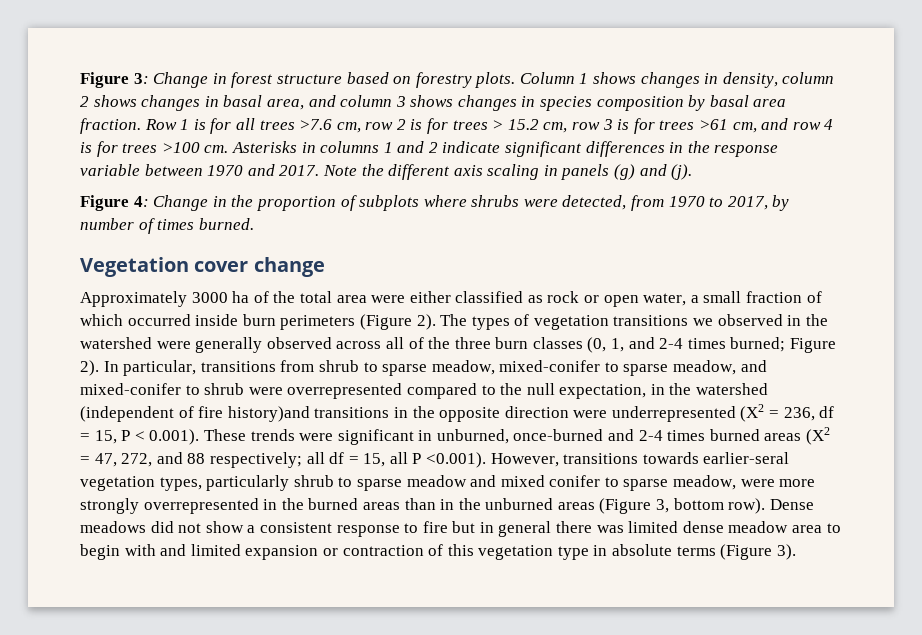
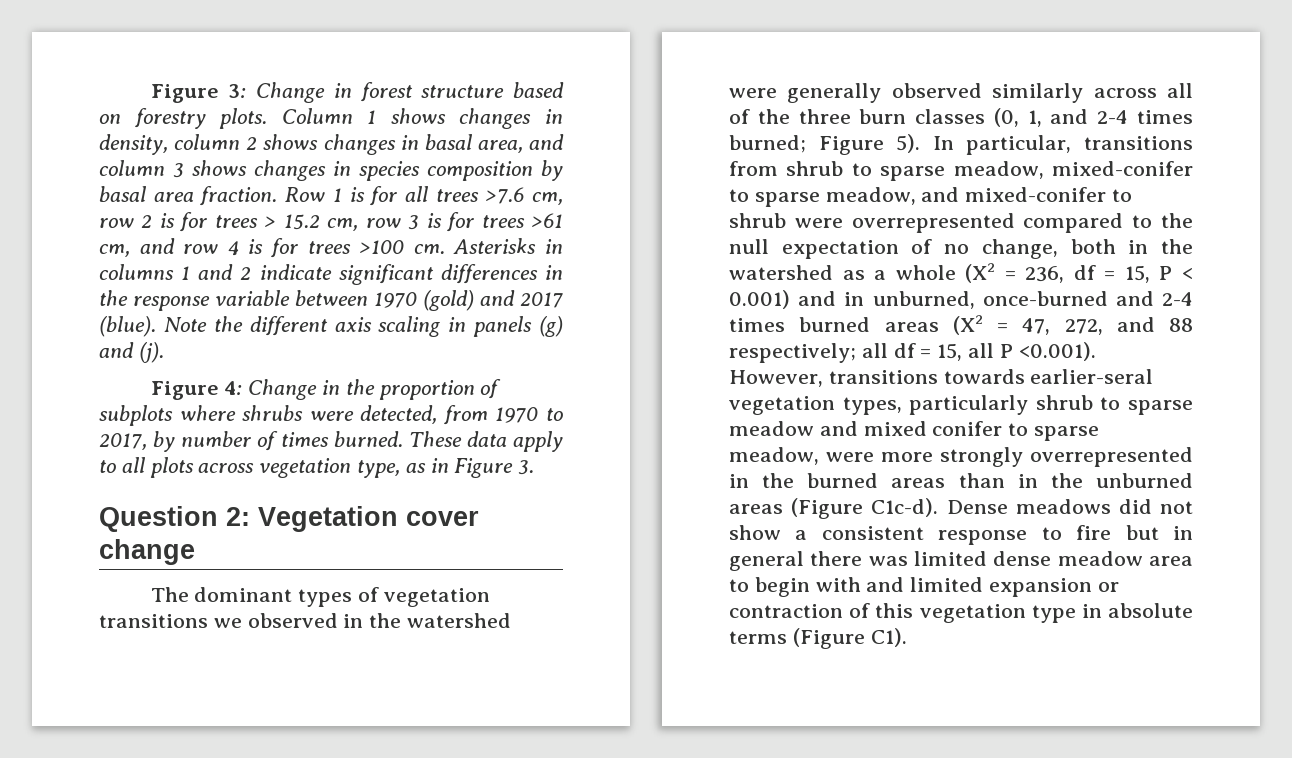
- Asterisks in columns 1 and 2 indicate significant differences in the response variable between 1970 and 2017.
+ Asterisks in columns 1 and 2 indicate significant differences in the response variable between 1970 (gold) and 2017 (blue).
- Figure 4: Change in the proportion of subplots where shrubs were detected, from 1970 to 2017, by number of times burned.
- Vegetation cover change
- Approximately 3000 ha of the total area were either classified as rock or open water, a small fraction of which occurred inside burn perimeters (Figure 2). The types of vegetation transitions we observed in the watershed were generally observed across all of the three burn classes (0, 1, and 2-4 times burned; Figure 2).
+ Figure 4: Change in the proportion of subplots where shrubs were detected, from 1970 to 2017, by number of times burned. These data apply to all plots across vegetation type, as in Figure 3.
+ Question 2: Vegetation cover change
+ The dominant types of vegetation transitions we observed in the watershed were generally observed similarly across all of the three burn classes (0, 1, and 2-4 times burned; Figure 5).
- In particular, transitions from shrub to sparse meadow, mixed-conifer to sparse meadow, and mixed-conifer to shrub were overrepresented compared to the null expectation, in the watershed (independent of fire history)and transitions in the opposite direction were underrepresented (X2 = 236, df = 15, P < 0.001). These trends were significant in unburned, once-burned and 2-4 times burned areas (X2 = 47, 272, and 88 respectively;
+ In particular, transitions from shrub to sparse meadow, mixed-conifer to sparse meadow, and mixed-conifer to shrub were overrepresented compared to the null expectation of no change, both in the watershed as a whole (X2 = 236, df = 15, P < 0.001) and in unburned, once-burned and 2-4 times burned areas (X2 = 47, 272, and 88 respectively;
- all df = 15, all P <0.001). However, transitions towards earlier-seral vegetation types, particularly shrub to sparse meadow and mixed conifer to sparse meadow, were more strongly overrepresented in the burned areas than in the unburned areas (Figure 3, bottom row).
+ all df = 15, all P <0.001). However, transitions towards earlier-seral vegetation types, particularly shrub to sparse meadow and mixed conifer to sparse meadow, were more strongly overrepresented in the burned areas than in the unburned areas (Figure C1c-d).
- Dense meadows did not show a consistent response to fire but in general there was limited dense meadow area to begin with and limited expansion or contraction of this vegetation type in absolute terms (Figure 3).
+ Dense meadows did not show a consistent response to fire but in general there was limited dense meadow area to begin with and limited expansion or contraction of this vegetation type in absolute terms (Figure C1).

